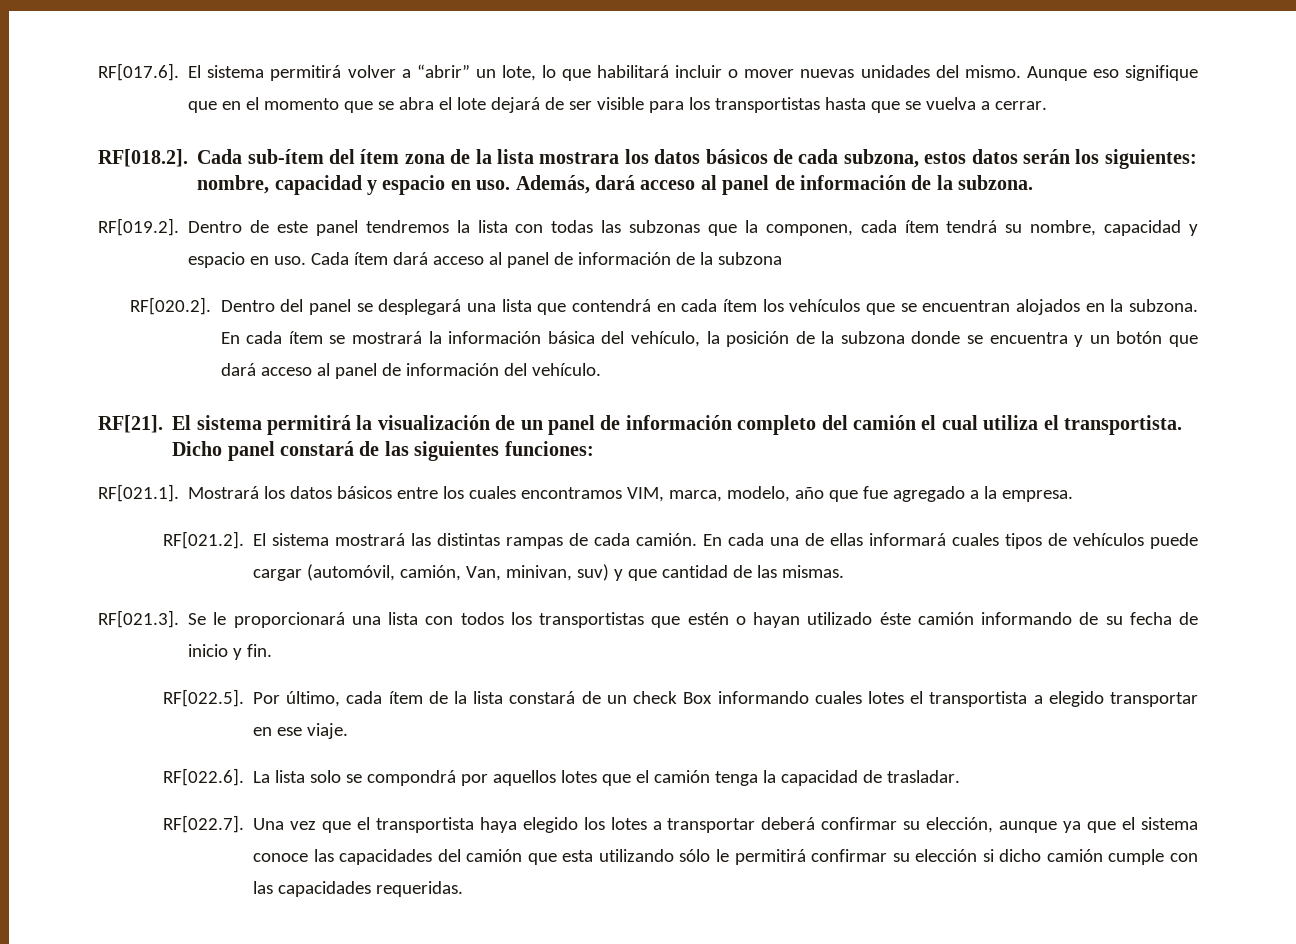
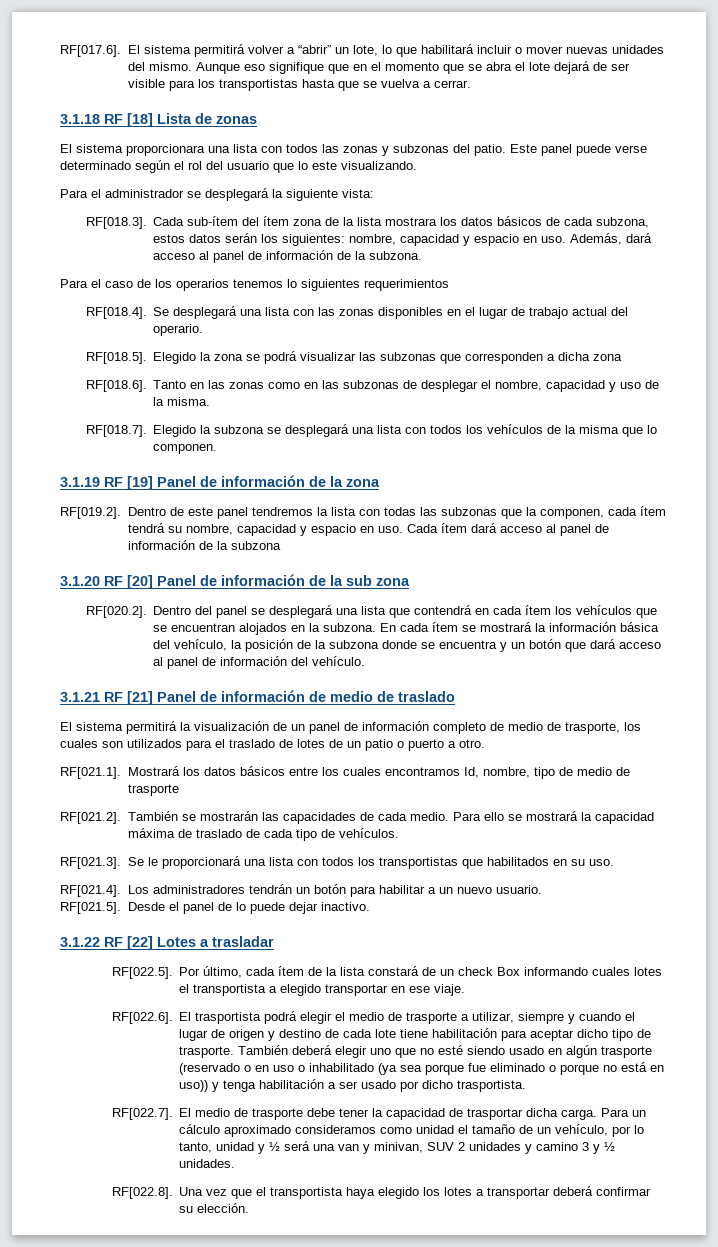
- RF[018.2]. Cada sub-ítem del ítem zona de la lista mostrara los datos básicos de cada subzona, estos datos serán los siguientes: nombre, capacidad y espacio en uso.
+ 3.1.18 RF [18] Lista de zonas
+ El sistema proporcionara una lista con todos las zonas y subzonas del patio. Este panel puede verse determinado según el rol del usuario que lo este visualizando.
+ Para el administrador se desplegará la siguiente vista:
+ RF[018.3]. Cada sub-ítem del ítem zona de la lista mostrara los datos básicos de cada subzona, estos datos serán los siguientes: nombre, capacidad y espacio en uso.
+ Para el caso de los operarios tenemos lo siguientes requerimientos
+ RF[018.4]. Se desplegará una lista con las zonas disponibles en el lugar de trabajo actual del operario.
+ RF[018.5]. Elegido la zona se podrá visualizar las subzonas que corresponden a dicha zona
+ RF[018.6]. Tanto en las zonas como en las subzonas de desplegar el nombre, capacidad y uso de la misma.
+ RF[018.7]. Elegido la subzona se desplegará una lista con todos los vehículos de la misma que lo componen.
+ 3.1.19 RF [19] Panel de información de la zona
+ 3.1.20 RF [20] Panel de información de la sub zona
- RF[21]. El sistema permitirá la visualización de un panel de información completo del camión el cual utiliza el transportista. Dicho panel constará de las siguientes funciones:
+ 3.1.21 RF [21] Panel de información de medio de traslado
+ El sistema permitirá la visualización de un panel de información completo de medio de trasporte, los cuales son utilizados para el traslado de lotes de un patio o puerto a otro.
- RF[021.1]. Mostrará los datos básicos entre los cuales encontramos VIM, marca, modelo, año que fue agregado a la empresa.
- RF[021.2]. El sistema mostrará las distintas rampas de cada camión. En cada una de ellas informará cuales tipos de vehículos puede cargar (automóvil, camión, Van, minivan, suv) y que cantidad de las mismas.
+ RF[021.1]. Mostrará los datos básicos entre los cuales encontramos Id, nombre, tipo de medio de trasporte
+ RF[021.2]. También se mostrarán las capacidades de cada medio. Para ello se mostrará la capacidad máxima de traslado de cada tipo de vehículos.
- RF[021.3]. Se le proporcionará una lista con todos los transportistas que estén o hayan utilizado éste camión informando de su fecha de inicio y fin.
+ RF[021.3]. Se le proporcionará una lista con todos los transportistas que habilitados en su uso.
+ RF[021.4]. Los administradores tendrán un botón para habilitar a un nuevo usuario.
+ RF[021.5]. Desde el panel de lo puede dejar inactivo.
+ 3.1.22 RF [22] Lotes a trasladar
- RF[022.6]. La lista solo se compondrá por aquellos lotes que el camión tenga la capacidad de trasladar.
- RF[022.7]. Una vez que el transportista haya elegido los lotes a transportar deberá confirmar su elección, aunque ya que el sistema conoce las capacidades del camión que esta utilizando sólo le permitirá confirmar su elección si dicho camión cumple con las capacidades requeridas.
+ RF[022.6]. El trasportista podrá elegir el medio de trasporte a utilizar, siempre y cuando el lugar de origen y destino de cada lote tiene habilitación para aceptar dicho tipo de trasporte. También deberá elegir uno que no esté siendo usado en algún trasporte (reservado o en uso o inhabilitado (ya sea porque fue eliminado o porque no está en uso)) y tenga habilitación a ser usado por dicho trasportista.
+ RF[022.7]. El medio de trasporte debe tener la capacidad de trasportar dicha carga. Para un cálculo aproximado consideramos como unidad el tamaño de un vehículo, por lo tanto, unidad y ½ será una van y minivan, SUV 2 unidades y camino 3 y ½ unidades.
+ RF[022.8]. Una vez que el transportista haya elegido los lotes a transportar deberá confirmar su elección.

